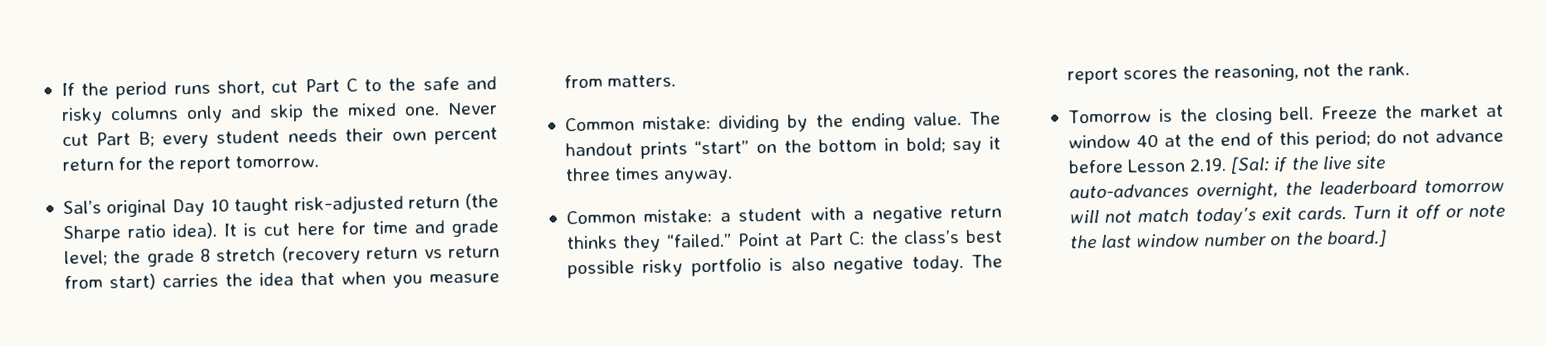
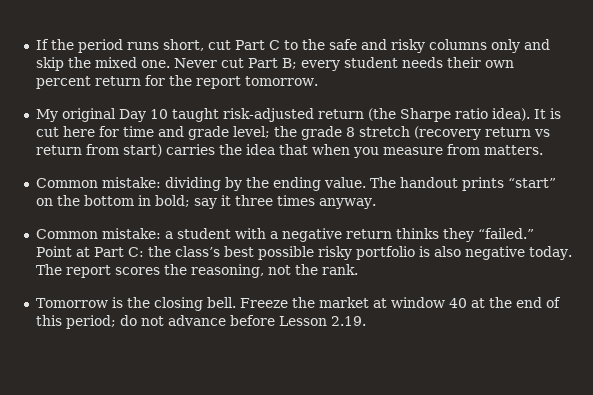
- Sal’s original Day 10 taught risk-adjusted return (the Sharpe ratio idea).
+ My original Day 10 taught risk-adjusted return (the Sharpe ratio idea).
- Freeze the market at window 40 at the end of this period; do not advance before Lesson 2.19. [Sal: if the live site auto-advances overnight, the leaderboard tomorrow will not match today’s exit cards. Turn it off or note the last window number on the board.]
+ Freeze the market at window 40 at the end of this period; do not advance before Lesson 2.19.

